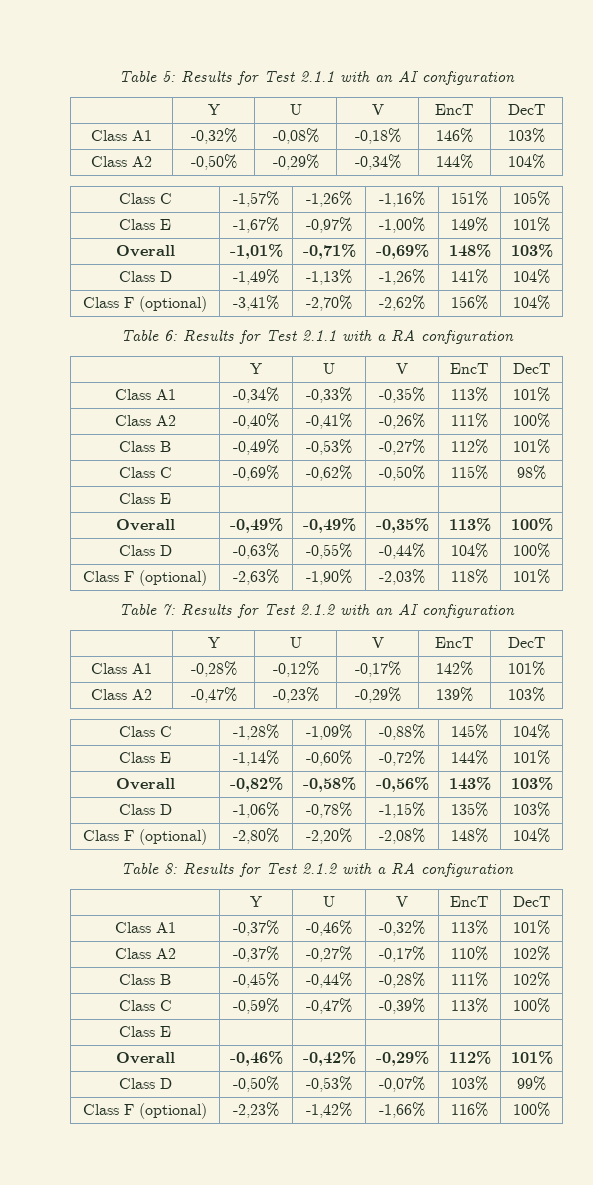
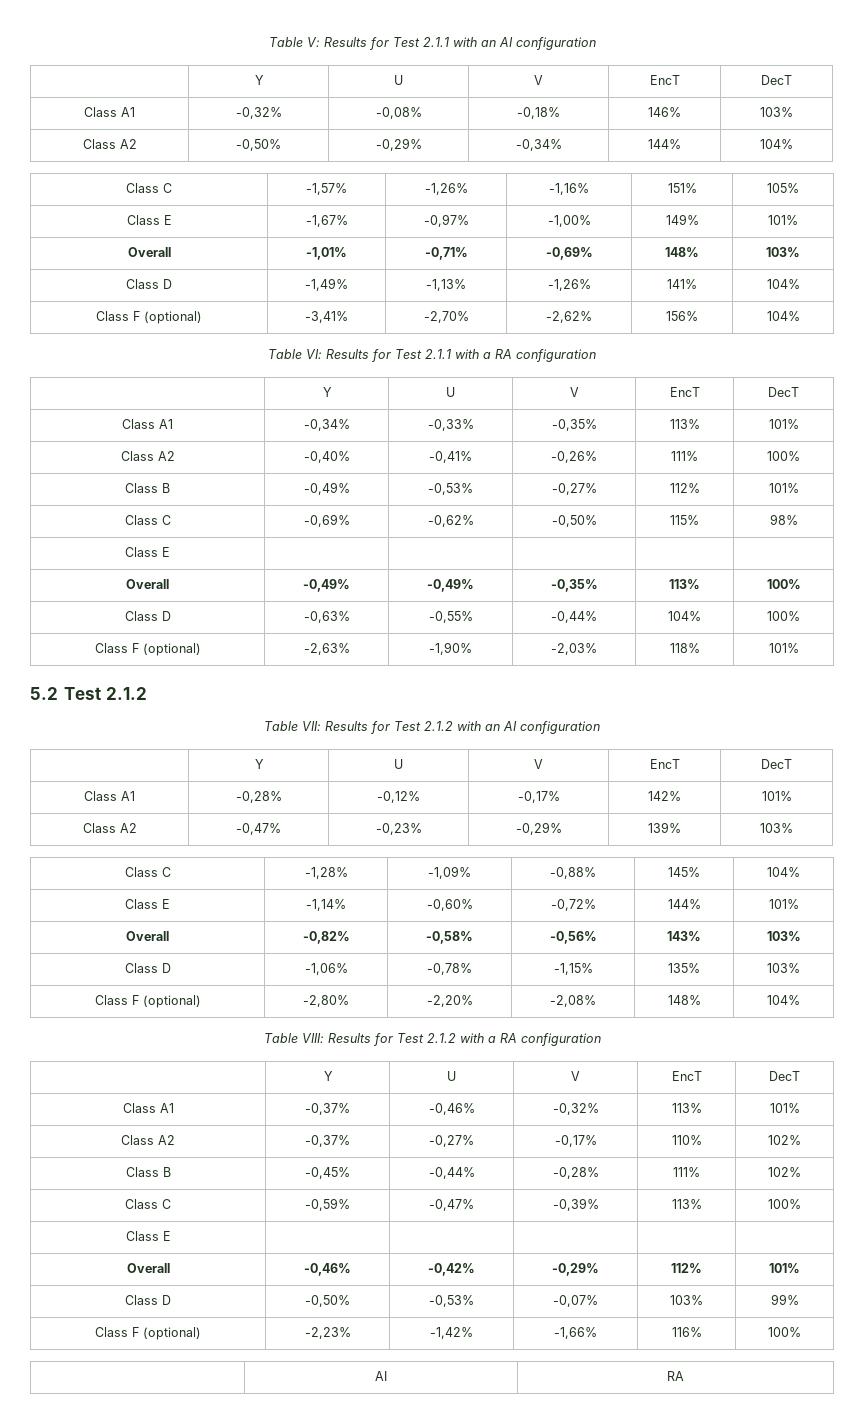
- Table 5: Results for Test 2.1.1 with an AI configuration
+ Table V: Results for Test 2.1.1 with an AI configuration
- Table 6: Results for Test 2.1.1 with a RA configuration
+ Table VI: Results for Test 2.1.1 with a RA configuration
- Table 7: Results for Test 2.1.2 with an AI configuration
+ 5.2 Test 2.1.2
+ Table VII: Results for Test 2.1.2 with an AI configuration
- Table 8: Results for Test 2.1.2 with a RA configuration
+ Table VIII: Results for Test 2.1.2 with a RA configuration
+ | AI | RA

